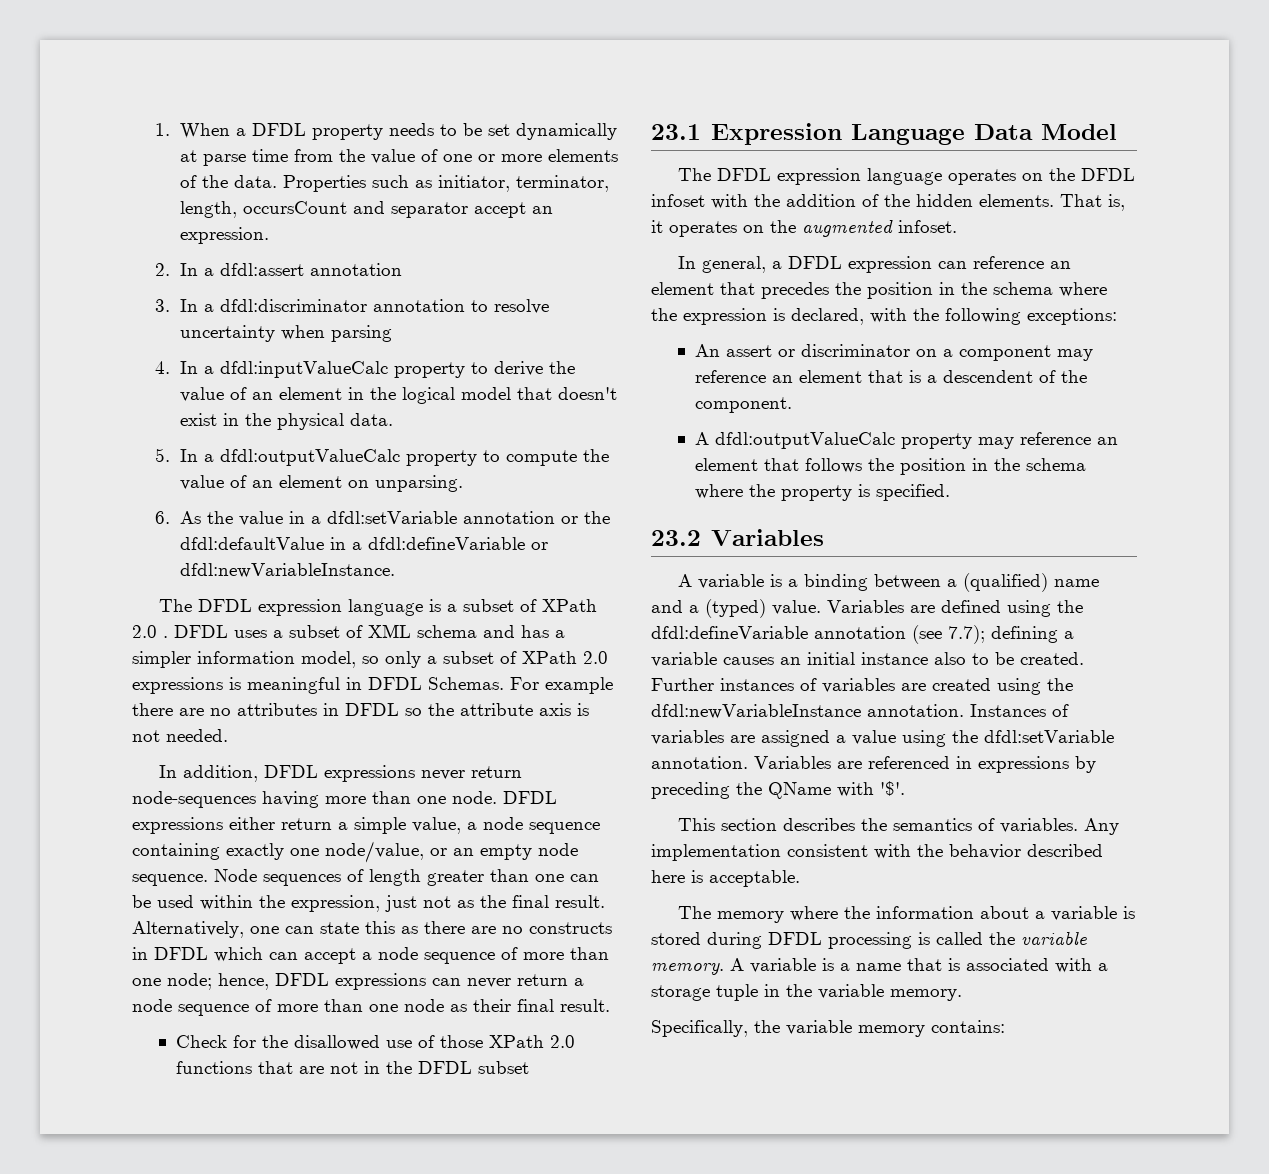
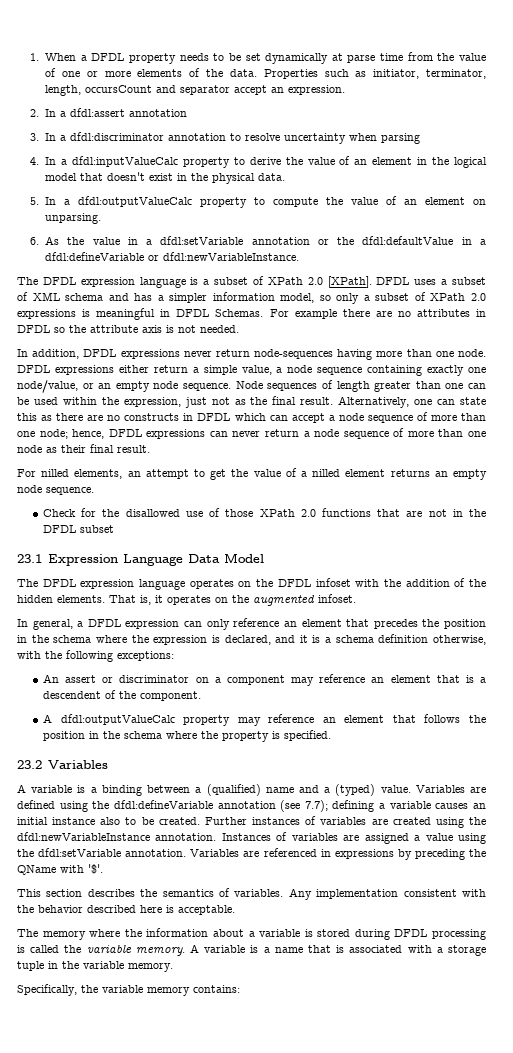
- The DFDL expression language is a subset of XPath 2.0 .
+ The DFDL expression language is a subset of XPath 2.0 [XPath].
+ For nilled elements, an attempt to get the value of a nilled element returns an empty node sequence.
- In general, a DFDL expression can reference an element that precedes the position in the schema where the expression is declared, with the following exceptions:
+ In general, a DFDL expression can only reference an element that precedes the position in the schema where the expression is declared, and it is a schema definition otherwise, with the following exceptions:

